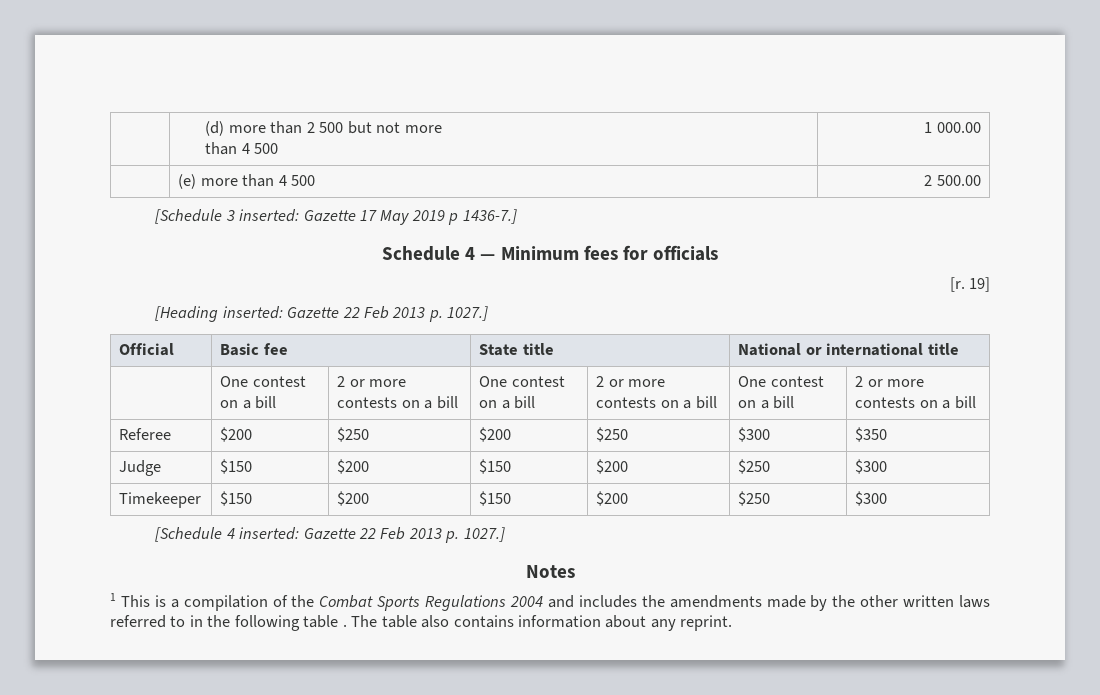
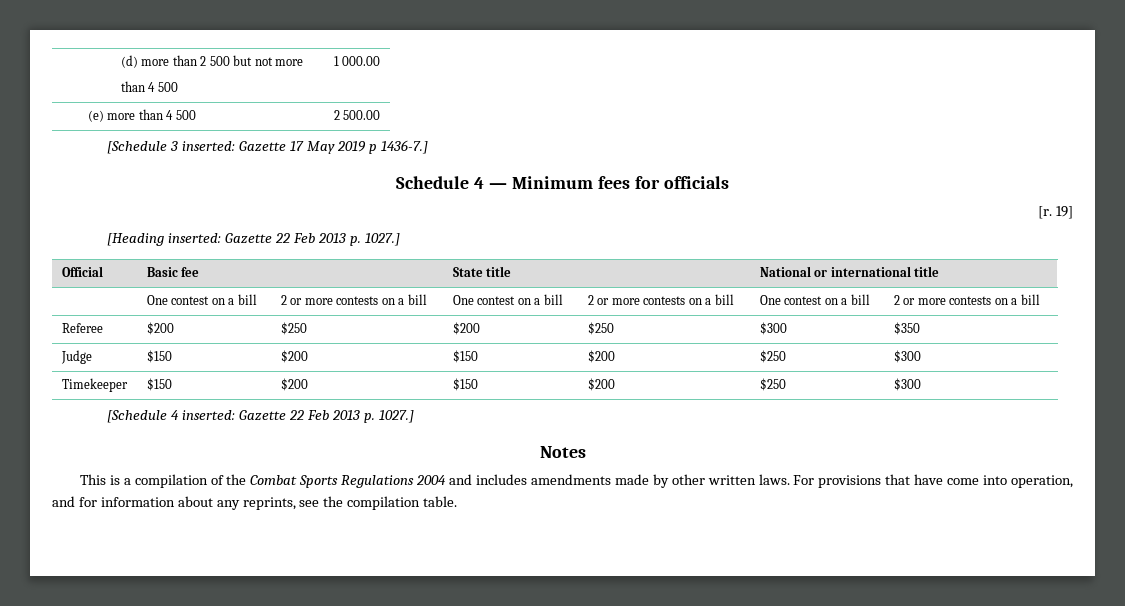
- 1 This is a compilation of the Combat Sports Regulations 2004 and includes the amendments made by the other written laws referred to in the following table . The table also contains information about any reprint.
+ This is a compilation of the Combat Sports Regulations 2004 and includes amendments made by other written laws. For provisions that have come into operation, and for information about any reprints, see the compilation table.

